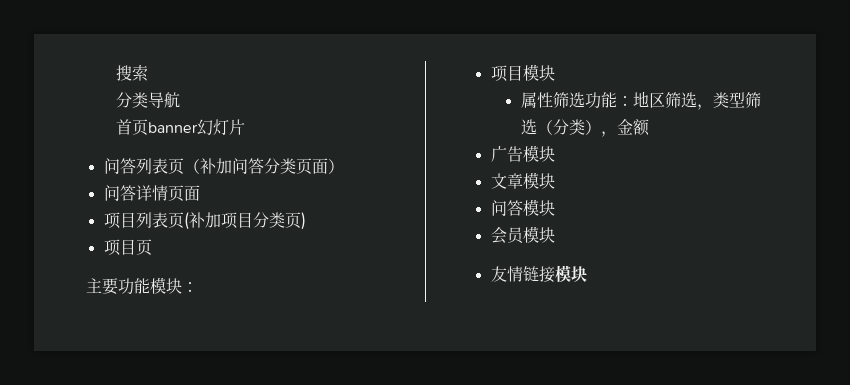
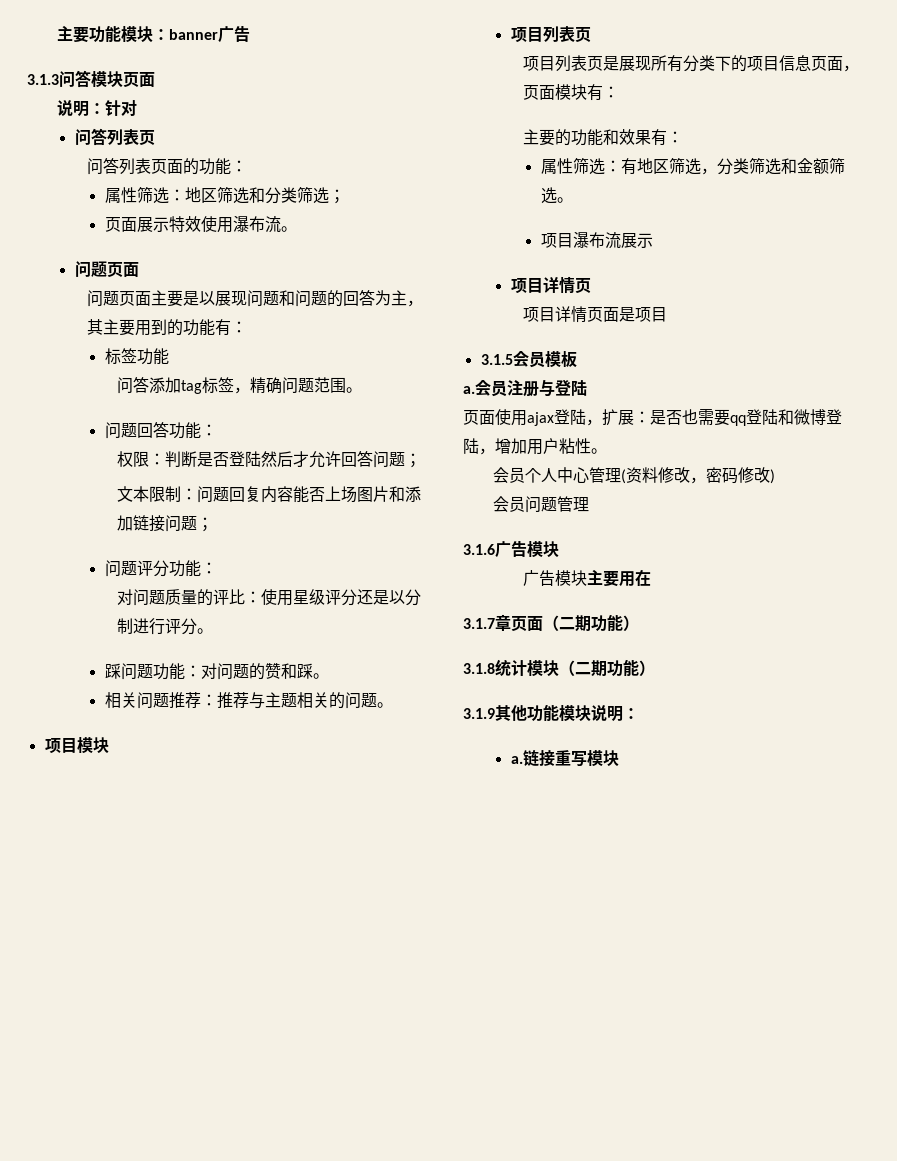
- 搜索
- 分类导航
- 首页banner幻灯片
- 问答列表页（补加问答分类页面）
- 问答详情页面
- 项目列表页(补加项目分类页)
- 项目页
- 主要功能模块：
+ 主要功能模块：banner广告
+ 3.1.3问答模块页面
+ 说明：针对
+ 问答列表页
+ 问答列表页面的功能：
+ 属性筛选：地区筛选和分类筛选；
+ 页面展示特效使用瀑布流。
+ 问题页面
+ 问题页面主要是以展现问题和问题的回答为主，其主要用到的功能有：
+ 标签功能
+ 问答添加tag标签，精确问题范围。
+ 问题回答功能：
+ 权限：判断是否登陆然后才允许回答问题；
+ 文本限制：问题回复内容能否上场图片和添加链接问题；
+ 问题评分功能：
+ 对问题质量的评比：使用星级评分还是以分制进行评分。
+ 踩问题功能：对问题的赞和踩。
+ 相关问题推荐：推荐与主题相关的问题。
  项目模块
- 属性筛选功能：地区筛选，类型筛选（分类），金额
- 广告模块
- 文章模块
- 问答模块
- 会员模块
- 友情链接模块
+ 项目列表页
+ 项目列表页是展现所有分类下的项目信息页面，页面模块有：
+ 主要的功能和效果有：
+ 属性筛选：有地区筛选，分类筛选和金额筛选。
+ 项目瀑布流展示
+ 项目详情页
+ 项目详情页面是项目
+ 3.1.5会员模板
+ a.会员注册与登陆
+ 页面使用ajax登陆，扩展：是否也需要qq登陆和微博登陆，增加用户粘性。
+ 会员个人中心管理(资料修改，密码修改)
+ 会员问题管理
+ 3.1.6广告模块
+ 广告模块主要用在
+ 3.1.7章页面（二期功能）
+ 3.1.8统计模块（二期功能）
+ 3.1.9其他功能模块说明：
+ a.链接重写模块

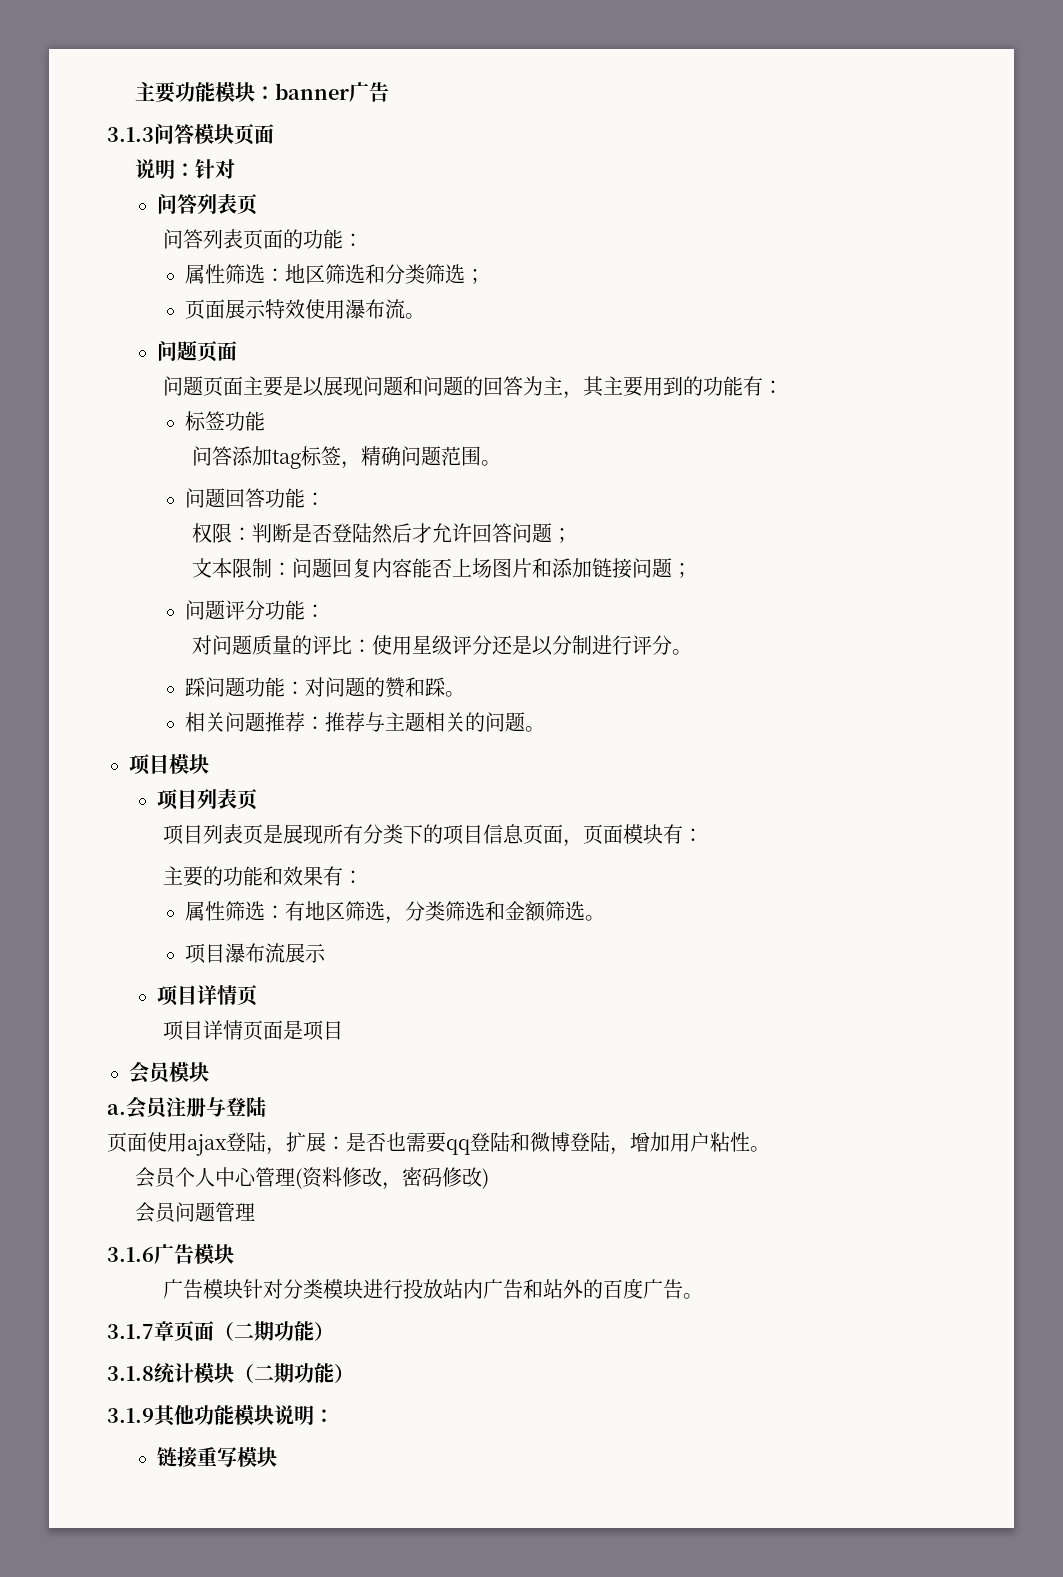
- 3.1.5会员模板
+ 会员模块
- 广告模块主要用在
+ 广告模块针对分类模块进行投放站内广告和站外的百度广告。
  3.1.9其他功能模块说明：
- a.链接重写模块
+ 链接重写模块

